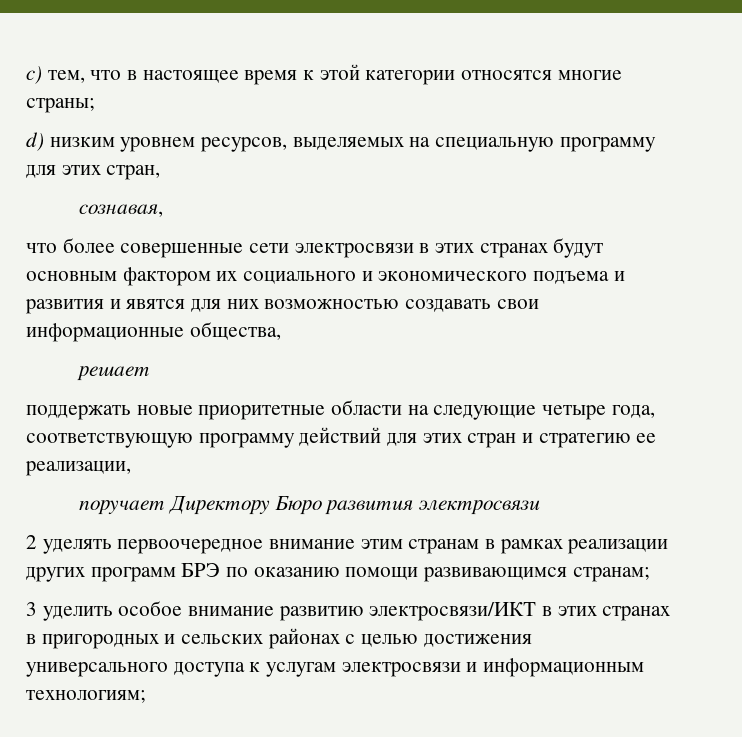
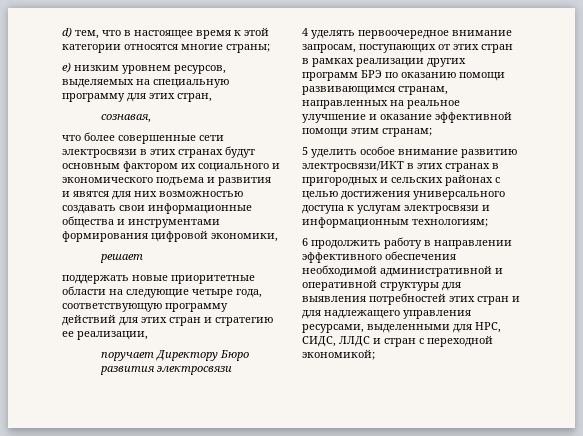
- с) тем, что в настоящее время к этой категории относятся многие страны;
+ d) тем, что в настоящее время к этой категории относятся многие страны;
- d) низким уровнем ресурсов, выделяемых на специальную программу для этих стран,
+ e) низким уровнем ресурсов, выделяемых на специальную программу для этих стран,
- что более совершенные сети электросвязи в этих странах будут основным фактором их социального и экономического подъема и развития и явятся для них возможностью создавать свои информационные общества,
+ что более совершенные сети электросвязи в этих странах будут основным фактором их социального и экономического подъема и развития и явятся для них возможностью создавать свои информационные общества и инструментами формирования цифровой экономики,
- 2 уделять первоочередное внимание этим странам в рамках реализации других программ БРЭ по оказанию помощи развивающимся странам;
+ 4 уделять первоочередное внимание запросам, поступающих от этих стран в рамках реализации других программ БРЭ по оказанию помощи развивающимся странам, направленных на реальное улучшение и оказание эффективной помощи этим странам;
- 3 уделить особое внимание развитию электросвязи/ИКТ в этих странах в пригородных и сельских районах с целью достижения универсального доступа к услугам электросвязи и информационным технологиям;
+ 5 уделить особое внимание развитию электросвязи/ИКТ в этих странах в пригородных и сельских районах с целью достижения универсального доступа к услугам электросвязи и информационным технологиям;
+ 6 продолжить работу в направлении эффективного обеспечения необходимой административной и оперативной структуры для выявления потребностей этих стран и для надлежащего управления ресурсами, выделенными для НРС, СИДС, ЛЛДС и стран с переходной экономикой;

